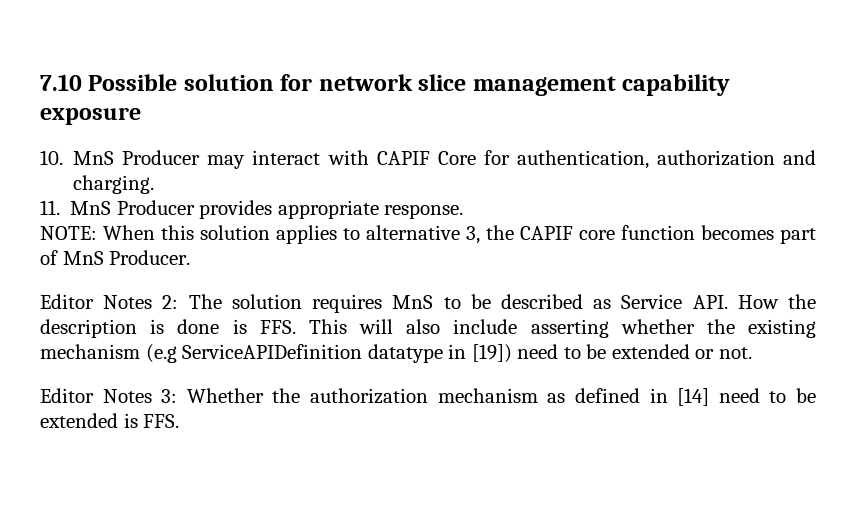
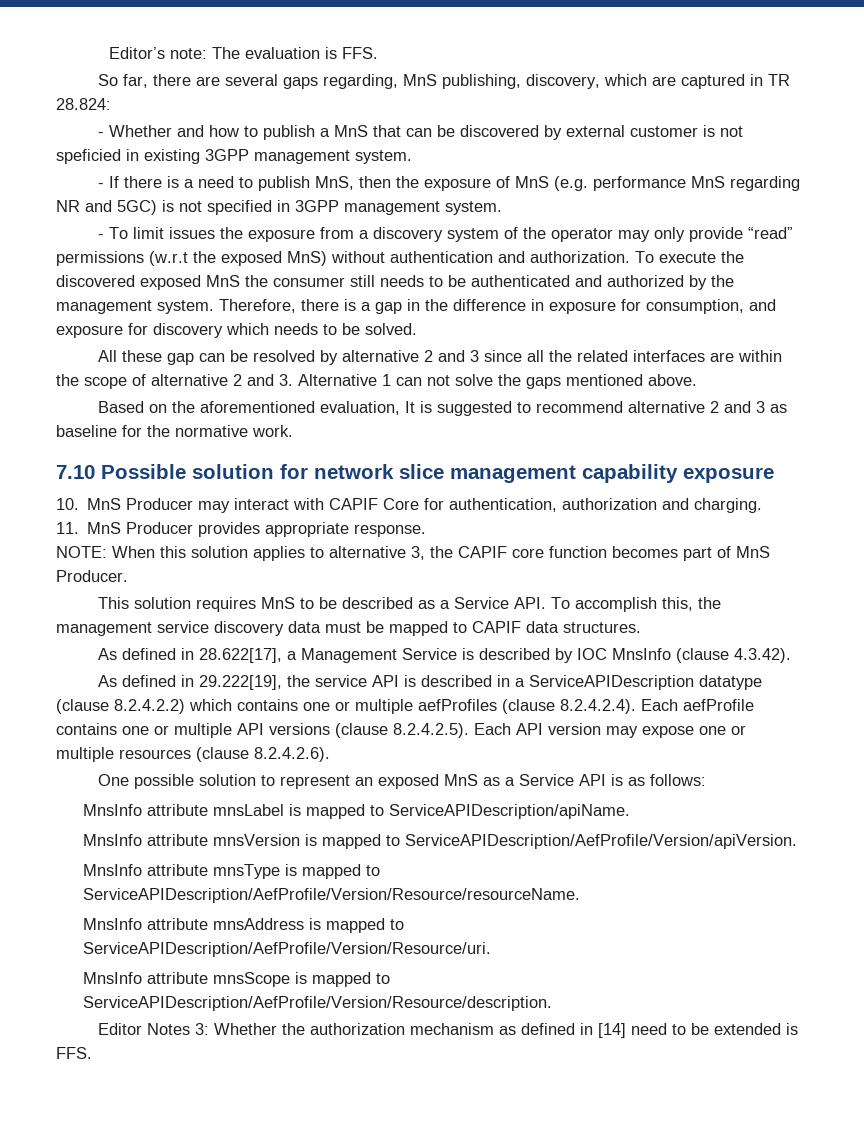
+ Editor’s note: The evaluation is FFS.
+ So far, there are several gaps regarding, MnS publishing, discovery, which are captured in TR 28.824:
+ - Whether and how to publish a MnS that can be discovered by external customer is not speficied in existing 3GPP management system.
+ - If there is a need to publish MnS, then the exposure of MnS (e.g. performance MnS regarding NR and 5GC) is not specified in 3GPP management system.
+ - To limit issues the exposure from a discovery system of the operator may only provide “read” permissions (w.r.t the exposed MnS) without authentication and authorization. To execute the discovered exposed MnS the consumer still needs to be authenticated and authorized by the management system. Therefore, there is a gap in the difference in exposure for consumption, and exposure for discovery which needs to be solved.
+ All these gap can be resolved by alternative 2 and 3 since all the related interfaces are within the scope of alternative 2 and 3. Alternative 1 can not solve the gaps mentioned above.
+ Based on the aforementioned evaluation, It is suggested to recommend alternative 2 and 3 as baseline for the normative work.
- Editor Notes 2: The solution requires MnS to be described as Service API. How the description is done is FFS. This will also include asserting whether the existing mechanism (e.g ServiceAPIDefinition datatype in [19]) need to be extended or not.
+ This solution requires MnS to be described as a Service API. To accomplish this, the management service discovery data must be mapped to CAPIF data structures.
+ As defined in 28.622[17], a Management Service is described by IOC MnsInfo (clause 4.3.42).
+ As defined in 29.222[19], the service API is described in a ServiceAPIDescription datatype (clause 8.2.4.2.2) which contains one or multiple aefProfiles (clause 8.2.4.2.4). Each aefProfile contains one or multiple API versions (clause 8.2.4.2.5). Each API version may expose one or multiple resources (clause 8.2.4.2.6).
+ One possible solution to represent an exposed MnS as a Service API is as follows:
+ MnsInfo attribute mnsLabel is mapped to ServiceAPIDescription/apiName.
+ MnsInfo attribute mnsVersion is mapped to ServiceAPIDescription/AefProfile/Version/apiVersion.
+ MnsInfo attribute mnsType is mapped to ServiceAPIDescription/AefProfile/Version/Resource/resourceName.
+ MnsInfo attribute mnsAddress is mapped to ServiceAPIDescription/AefProfile/Version/Resource/uri.
+ MnsInfo attribute mnsScope is mapped to ServiceAPIDescription/AefProfile/Version/Resource/description.

